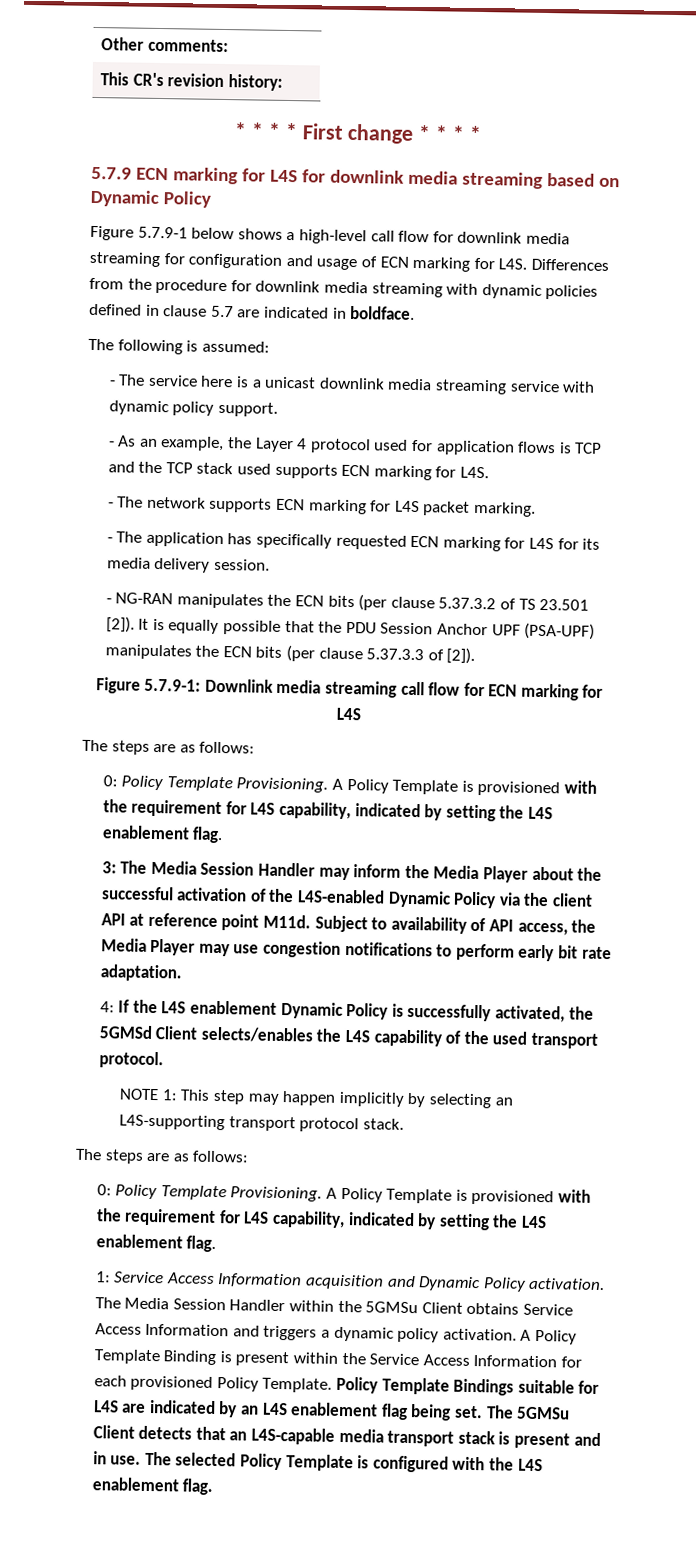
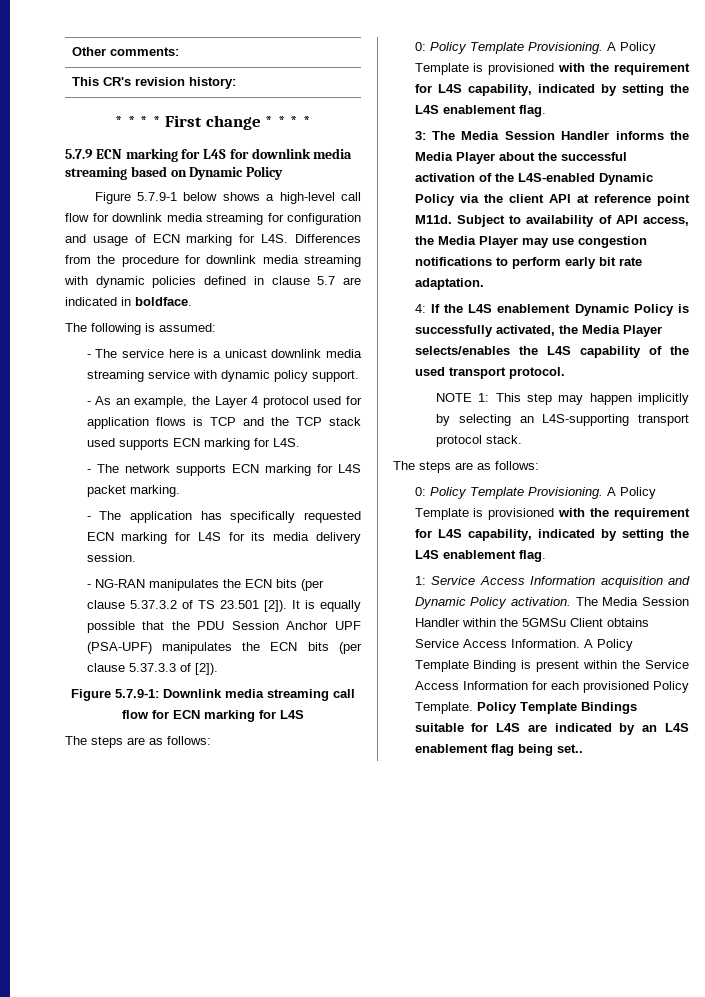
- 3: The Media Session Handler may inform the Media Player about the successful activation of the L4S-enabled Dynamic Policy via the client API at reference point M11d.
+ 3: The Media Session Handler informs the Media Player about the successful activation of the L4S-enabled Dynamic Policy via the client API at reference point M11d.
- 4: If the L4S enablement Dynamic Policy is successfully activated, the 5GMSd Client selects/enables the L4S capability of the used transport protocol.
+ 4: If the L4S enablement Dynamic Policy is successfully activated, the Media Player selects/enables the L4S capability of the used transport protocol.
- The Media Session Handler within the 5GMSu Client obtains Service Access Information and triggers a dynamic policy activation.
+ The Media Session Handler within the 5GMSu Client obtains Service Access Information.
- Policy Template Bindings suitable for L4S are indicated by an L4S enablement flag being set. The 5GMSu Client detects that an L4S-capable media transport stack is present and in use. The selected Policy Template is configured with the L4S enablement flag.
+ Policy Template Bindings suitable for L4S are indicated by an L4S enablement flag being set..

